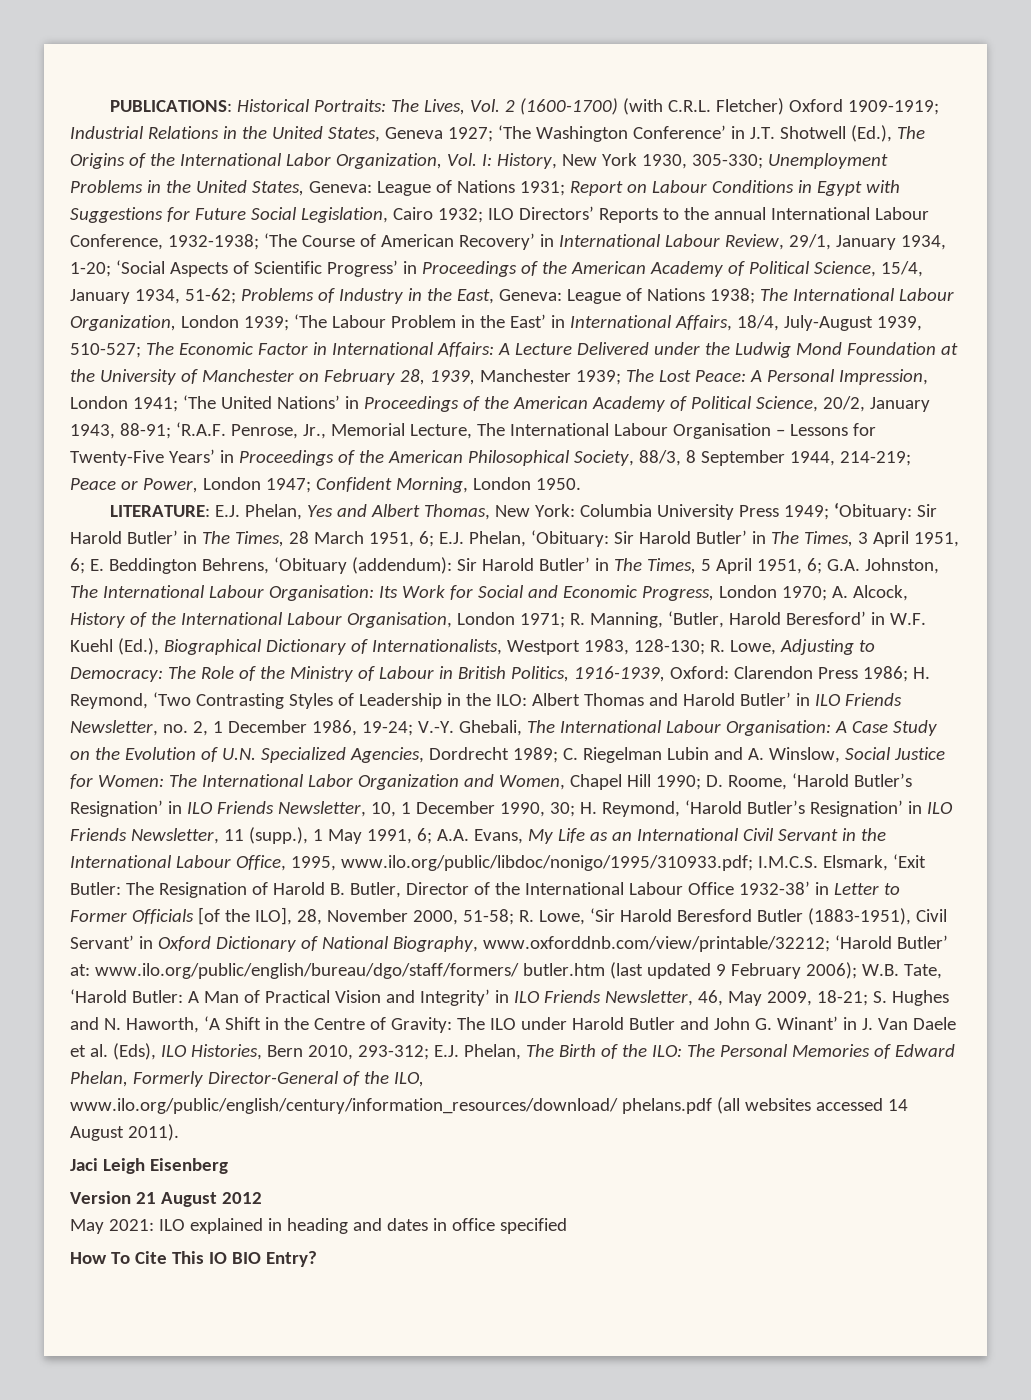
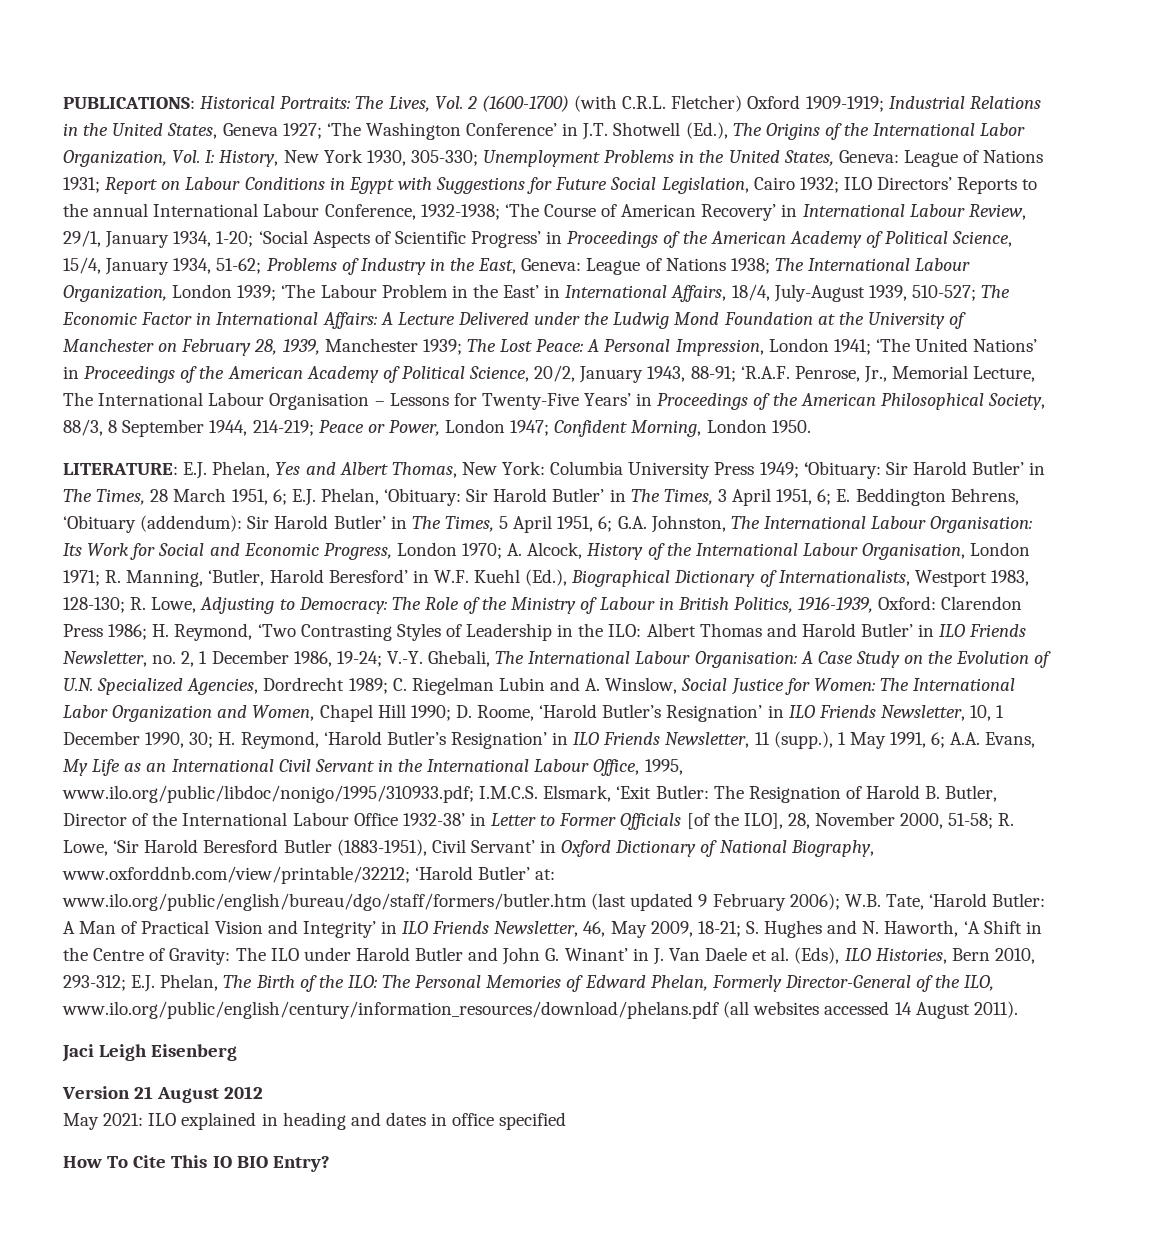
- www.ilo.org/public/english/bureau/dgo/staff/formers/ butler.htm (last updated 9 February 2006);
+ www.ilo.org/public/english/bureau/dgo/staff/formers/butler.htm (last updated 9 February 2006);
- The Personal Memories of Edward Phelan, Formerly Director-General of the ILO, www.ilo.org/public/english/century/information_resources/download/ phelans.pdf (all websites accessed 14 August 2011).
+ The Personal Memories of Edward Phelan, Formerly Director-General of the ILO, www.ilo.org/public/english/century/information_resources/download/phelans.pdf (all websites accessed 14 August 2011).

